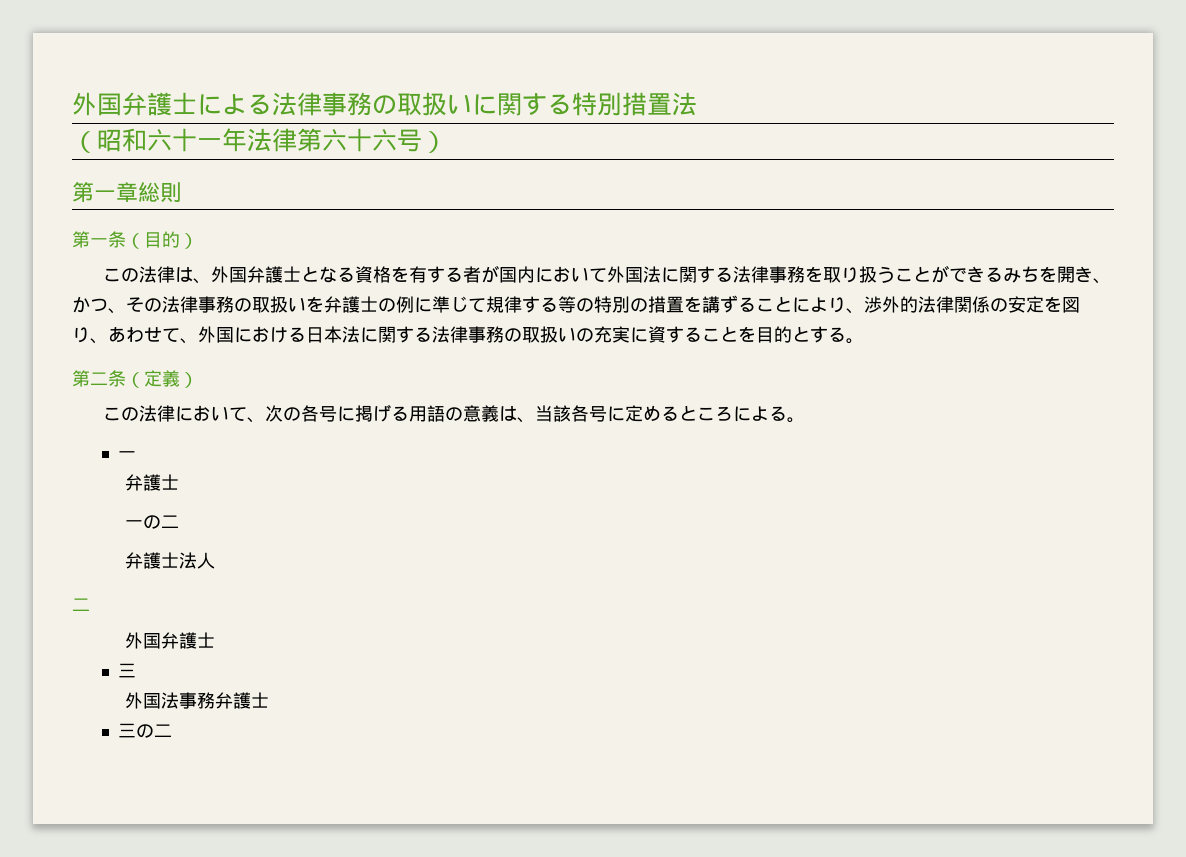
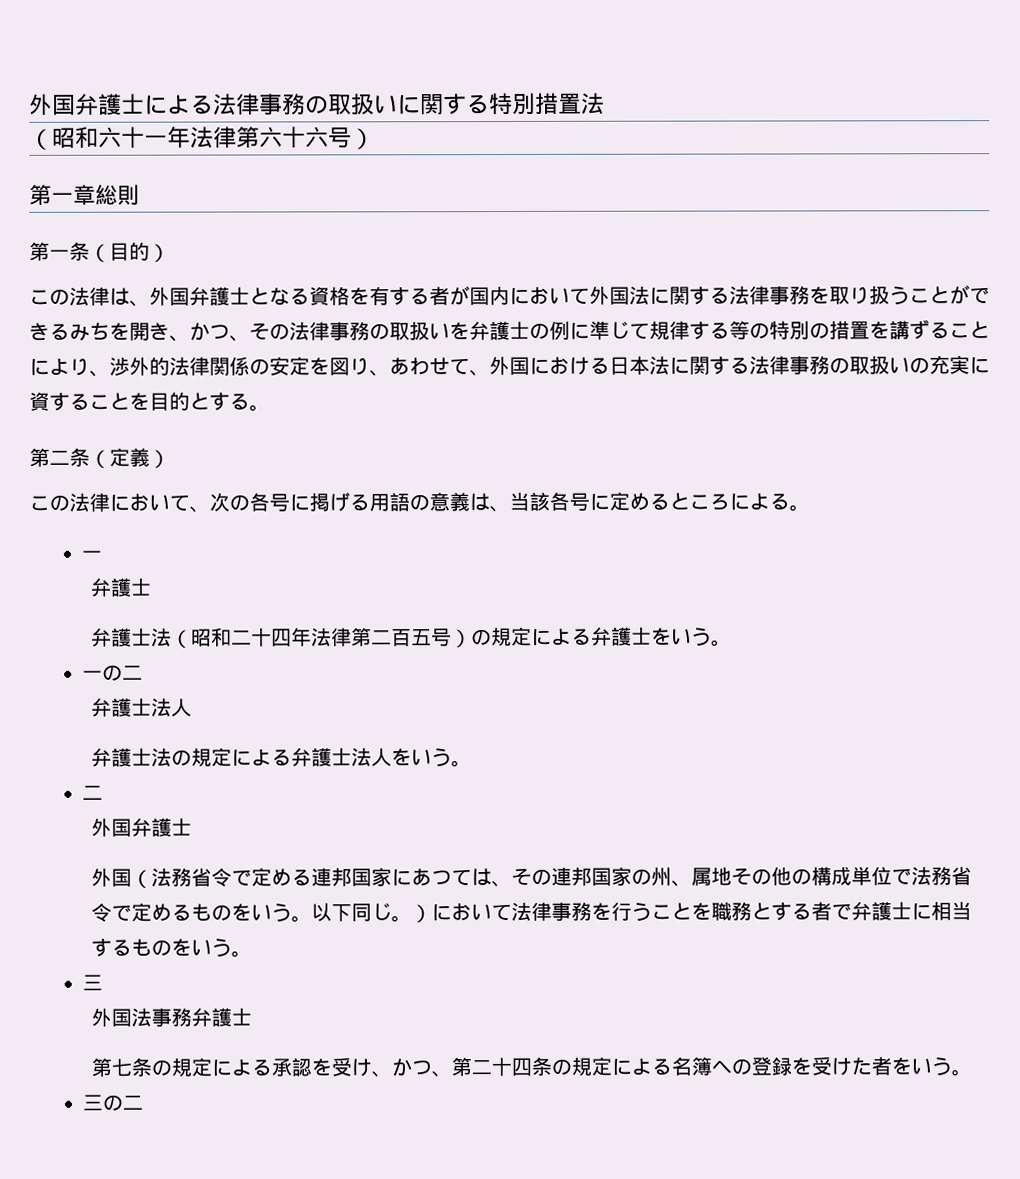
+ 弁護士法（昭和二十四年法律第二百五号）の規定による弁護士をいう。
  一の二
  弁護士法人
+ 弁護士法の規定による弁護士法人をいう。
  二
  外国弁護士
+ 外国（法務省令で定める連邦国家にあつては、その連邦国家の州、属地その他の構成単位で法務省令で定めるものをいう。以下同じ。）において法律事務を行うことを職務とする者で弁護士に相当するものをいう。
+ 第七条の規定による承認を受け、かつ、第二十四条の規定による名簿への登録を受けた者をいう。

